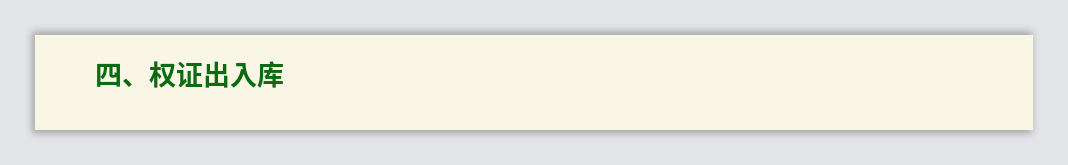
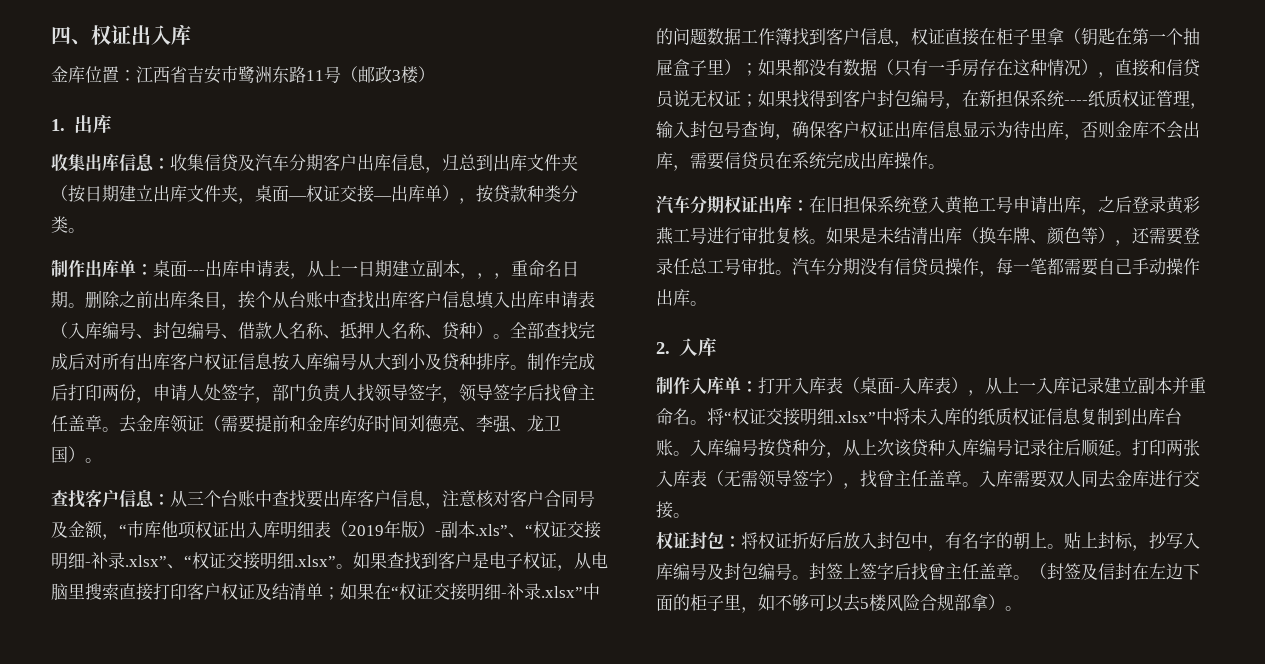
+ 金库位置：江西省吉安市鹭洲东路11号（邮政3楼）
+ 1.出库
+ 收集出库信息：收集信贷及汽车分期客户出库信息，归总到出库文件夹（按日期建立出库文件夹，桌面—权证交接—出库单），按贷款种类分类。
+ 制作出库单：桌面---出库申请表，从上一日期建立副本，，，重命名日期。删除之前出库条目，挨个从台账中查找出库客户信息填入出库申请表（入库编号、封包编号、借款人名称、抵押人名称、贷种）。全部查找完成后对所有出库客户权证信息按入库编号从大到小及贷种排序。制作完成后打印两份，申请人处签字，部门负责人找领导签字，领导签字后找曾主任盖章。去金库领证（需要提前和金库约好时间刘德亮、李强、龙卫国）。
+ 查找客户信息：从三个台账中查找要出库客户信息，注意核对客户合同号及金额，“市库他项权证出入库明细表（2019年版）-副本.xls”、“权证交接明细-补录.xlsx”、“权证交接明细.xlsx”。如果查找到客户是电子权证，从电脑里搜索直接打印客户权证及结清单；如果在“权证交接明细-补录.xlsx”中的问题数据工作簿找到客户信息，权证直接在柜子里拿（钥匙在第一个抽屉盒子里）；如果都没有数据（只有一手房存在这种情况），直接和信贷员说无权证；如果找得到客户封包编号，在新担保系统----纸质权证管理，输入封包号查询，确保客户权证出库信息显示为待出库，否则金库不会出库，需要信贷员在系统完成出库操作。
+ 汽车分期权证出库：在旧担保系统登入黄艳工号申请出库，之后登录黄彩燕工号进行审批复核。如果是未结清出库（换车牌、颜色等），还需要登录任总工号审批。汽车分期没有信贷员操作，每一笔都需要自己手动操作出库。
+ 2.入库
+ 制作入库单：打开入库表（桌面-入库表），从上一入库记录建立副本并重命名。将“权证交接明细.xlsx”中将未入库的纸质权证信息复制到出库台账。入库编号按贷种分，从上次该贷种入库编号记录往后顺延。打印两张入库表（无需领导签字），找曾主任盖章。入库需要双人同去金库进行交接。
+ 权证封包：将权证折好后放入封包中，有名字的朝上。贴上封标，抄写入库编号及封包编号。封签上签字后找曾主任盖章。（封签及信封在左边下面的柜子里，如不够可以去5楼风险合规部拿）。

